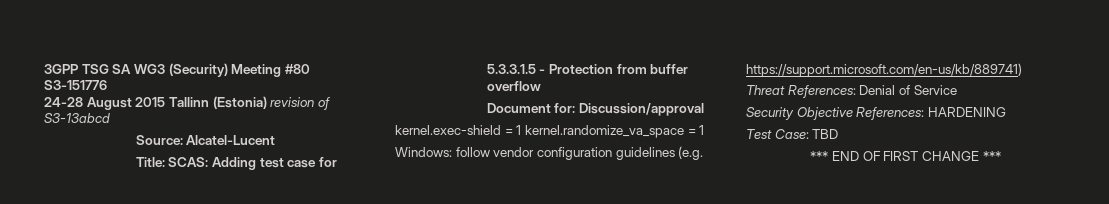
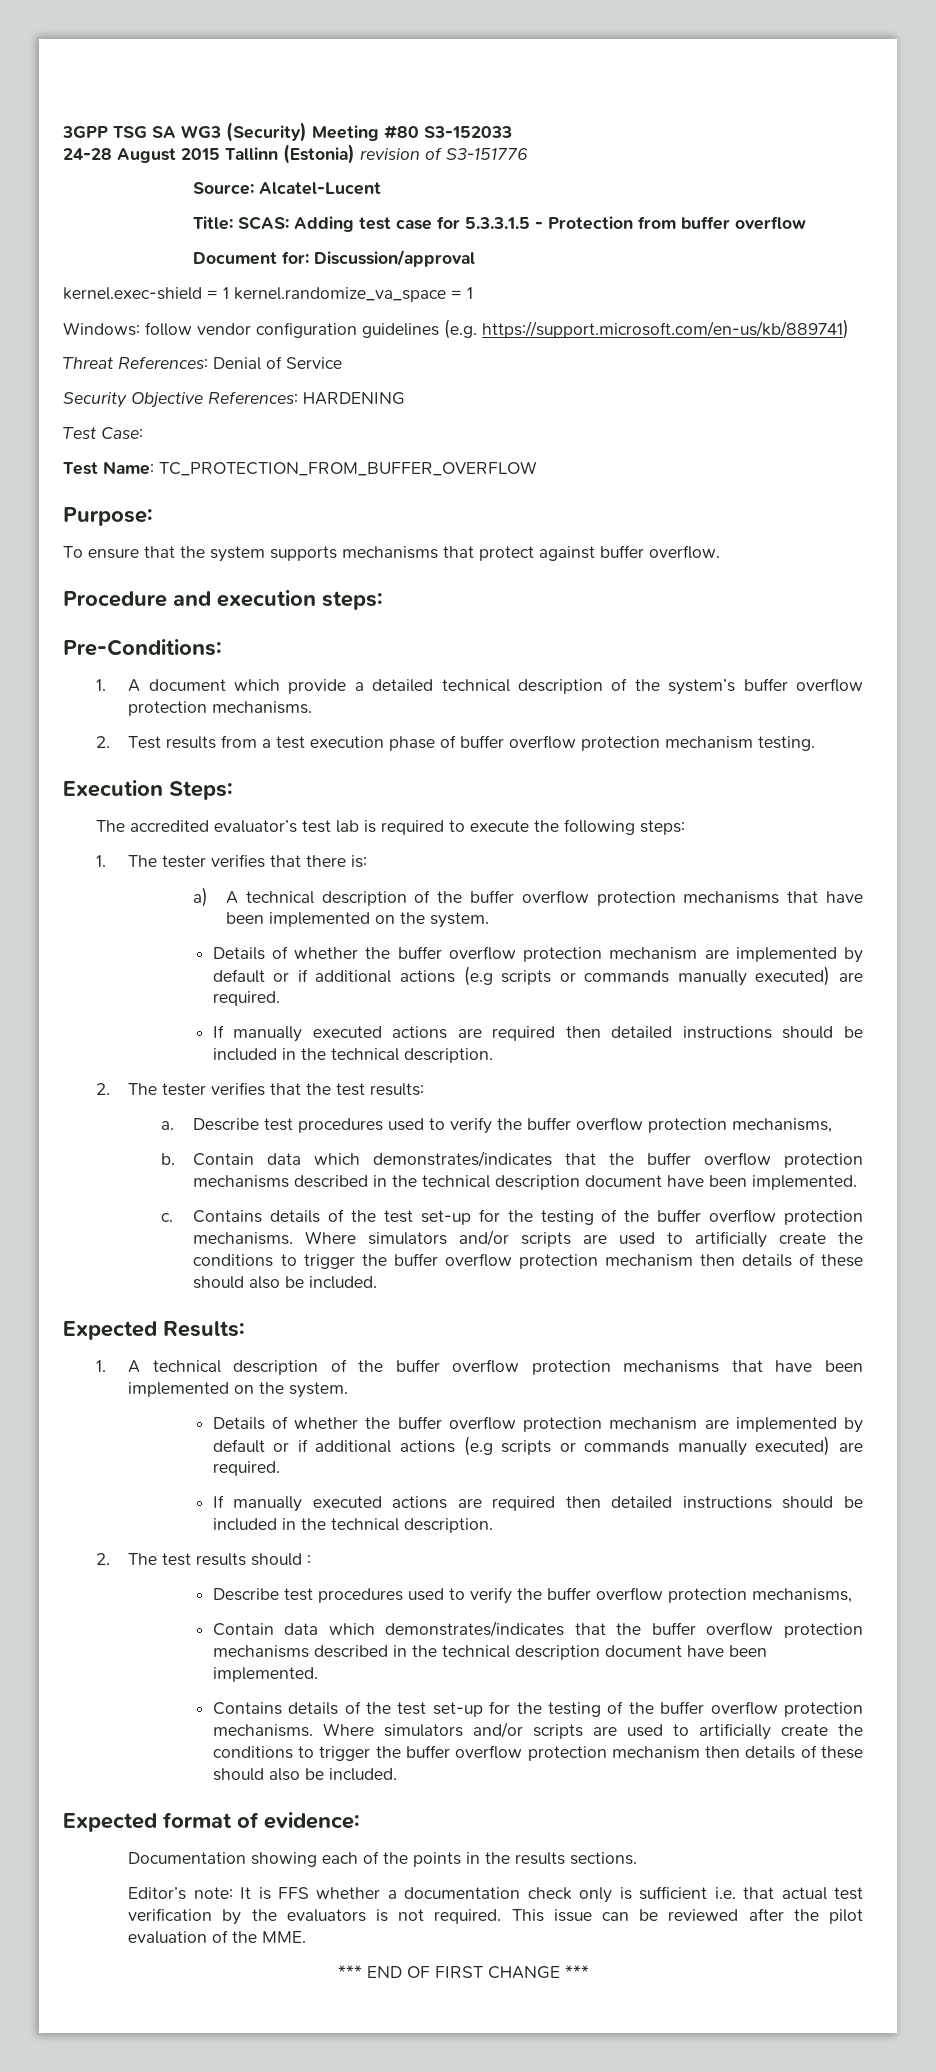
- 3GPP TSG SA WG3 (Security) Meeting #80 S3-151776
+ 3GPP TSG SA WG3 (Security) Meeting #80 S3-152033
- 24-28 August 2015 Tallinn (Estonia) revision of S3-13abcd
+ 24-28 August 2015 Tallinn (Estonia) revision of S3-151776
- Test Case: TBD
+ Test Case:
+ Test Name: TC_PROTECTION_FROM_BUFFER_OVERFLOW
+ Purpose:
+ To ensure that the system supports mechanisms that protect against buffer overflow.
+ Procedure and execution steps:
+ Pre-Conditions:
+ 1. A document which provide a detailed technical description of the system’s buffer overflow protection mechanisms.
+ 2. Test results from a test execution phase of buffer overflow protection mechanism testing.
+ Execution Steps:
+ The accredited evaluator’s test lab is required to execute the following steps:
+ 1. The tester verifies that there is:
+ a) A technical description of the buffer overflow protection mechanisms that have been implemented on the system.
+ Details of whether the buffer overflow protection mechanism are implemented by default or if additional actions (e.g scripts or commands manually executed) are required.
+ If manually executed actions are required then detailed instructions should be included in the technical description.
+ 2. The tester verifies that the test results:
+ a. Describe test procedures used to verify the buffer overflow protection mechanisms,
+ b. Contain data which demonstrates/indicates that the buffer overflow protection mechanisms described in the technical description document have been implemented.
+ c. Contains details of the test set-up for the testing of the buffer overflow protection mechanisms. Where simulators and/or scripts are used to artificially create the conditions to trigger the buffer overflow protection mechanism then details of these should also be included.
+ Expected Results:
+ 1. A technical description of the buffer overflow protection mechanisms that have been implemented on the system.
+ Details of whether the buffer overflow protection mechanism are implemented by default or if additional actions (e.g scripts or commands manually executed) are required.
+ If manually executed actions are required then detailed instructions should be included in the technical description.
+ 2. The test results should :
+ Describe test procedures used to verify the buffer overflow protection mechanisms,
+ Contain data which demonstrates/indicates that the buffer overflow protection mechanisms described in the technical description document have been implemented.
+ Contains details of the test set-up for the testing of the buffer overflow protection mechanisms. Where simulators and/or scripts are used to artificially create the conditions to trigger the buffer overflow protection mechanism then details of these should also be included.
+ Expected format of evidence:
+ Documentation showing each of the points in the results sections.
+ Editor’s note: It is FFS whether a documentation check only is sufficient i.e. that actual test verification by the evaluators is not required. This issue can be reviewed after the pilot evaluation of the MME.

